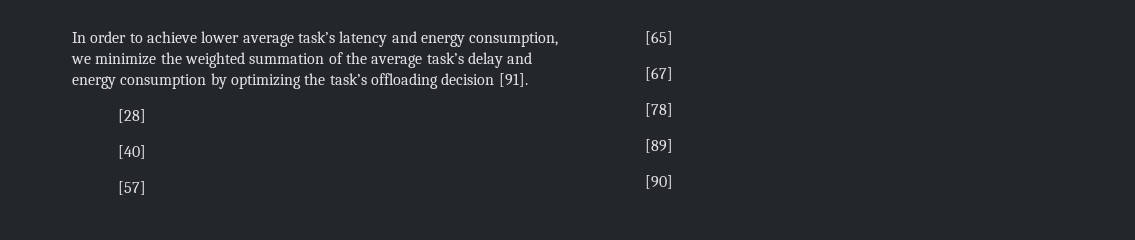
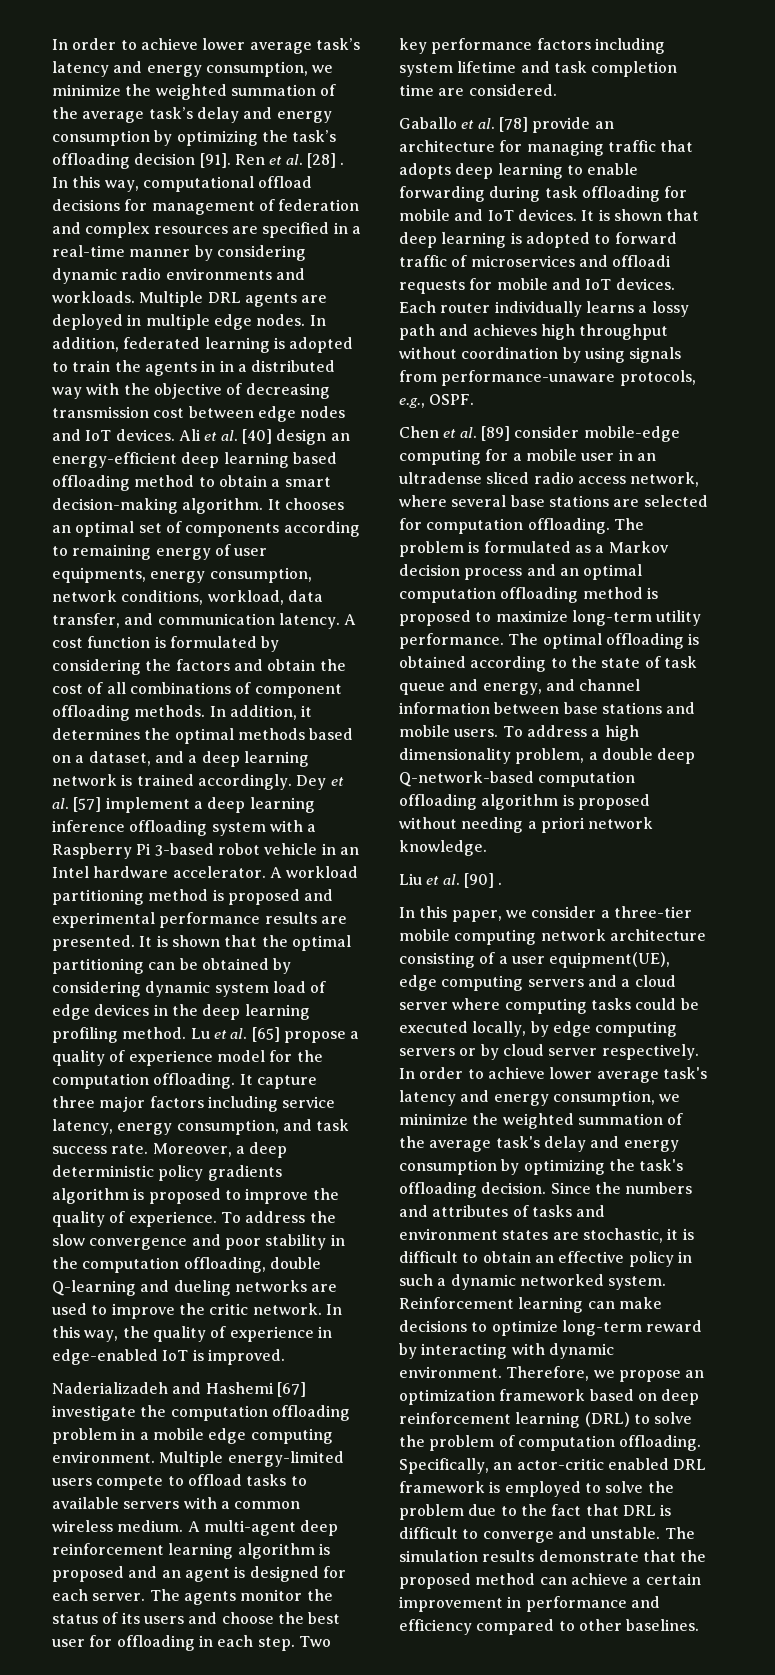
- In order to achieve lower average task’s latency and energy consumption, we minimize the weighted summation of the average task’s delay and energy consumption by optimizing the task’s offloading decision [91].
- [28]
- [40]
- [57]
- [65]
- [67]
- [78]
- [89]
- [90]
+ In order to achieve lower average task’s latency and energy consumption, we minimize the weighted summation of the average task’s delay and energy consumption by optimizing the task’s offloading decision [91]. Ren et al. [28] . In this way, computational offload decisions for management of federation and complex resources are specified in a real-time manner by considering dynamic radio environments and workloads. Multiple DRL agents are deployed in multiple edge nodes. In addition, federated learning is adopted to train the agents in in a distributed way with the objective of decreasing transmission cost between edge nodes and IoT devices. Ali et al. [40] design an energy-efficient deep learning based offloading method to obtain a smart decision-making algorithm. It chooses an optimal set of components according to remaining energy of user equipments, energy consumption, network conditions, workload, data transfer, and communication latency. A cost function is formulated by considering the factors and obtain the cost of all combinations of component offloading methods. In addition, it determines the optimal methods based on a dataset, and a deep learning network is trained accordingly. Dey et al. [57] implement a deep learning inference offloading system with a Raspberry Pi 3-based robot vehicle in an Intel hardware accelerator. A workload partitioning method is proposed and experimental performance results are presented. It is shown that the optimal partitioning can be obtained by considering dynamic system load of edge devices in the deep learning profiling method. Lu et al. [65] propose a quality of experience model for the computation offloading. It capture three major factors including service latency, energy consumption, and task success rate. Moreover, a deep deterministic policy gradients algorithm is proposed to improve the quality of experience. To address the slow convergence and poor stability in the computation offloading, double Q-learning and dueling networks are used to improve the critic network. In this way, the quality of experience in edge-enabled IoT is improved.
+ Naderializadeh and Hashemi [67] investigate the computation offloading problem in a mobile edge computing environment. Multiple energy-limited users compete to offload tasks to available servers with a common wireless medium. A multi-agent deep reinforcement learning algorithm is proposed and an agent is designed for each server. The agents monitor the status of its users and choose the best user for offloading in each step. Two key performance factors including system lifetime and task completion time are considered.
+ Gaballo et al. [78] provide an architecture for managing traffic that adopts deep learning to enable forwarding during task offloading for mobile and IoT devices. It is shown that deep learning is adopted to forward traffic of microservices and offloadi requests for mobile and IoT devices. Each router individually learns a lossy path and achieves high throughput without coordination by using signals from performance-unaware protocols, e.g., OSPF.
+ Chen et al. [89] consider mobile-edge computing for a mobile user in an ultradense sliced radio access network, where several base stations are selected for computation offloading. The problem is formulated as a Markov decision process and an optimal computation offloading method is proposed to maximize long-term utility performance. The optimal offloading is obtained according to the state of task queue and energy, and channel information between base stations and mobile users. To address a high dimensionality problem, a double deep Q-network-based computation offloading algorithm is proposed without needing a priori network knowledge.
+ Liu et al. [90] .
+ In this paper, we consider a three-tier mobile computing network architecture consisting of a user equipment(UE), edge computing servers and a cloud server where computing tasks could be executed locally, by edge computing servers or by cloud server respectively. In order to achieve lower average task's latency and energy consumption, we minimize the weighted summation of the average task's delay and energy consumption by optimizing the task's offloading decision. Since the numbers and attributes of tasks and environment states are stochastic, it is difficult to obtain an effective policy in such a dynamic networked system. Reinforcement learning can make decisions to optimize long-term reward by interacting with dynamic environment. Therefore, we propose an optimization framework based on deep reinforcement learning (DRL) to solve the problem of computation offloading. Specifically, an actor-critic enabled DRL framework is employed to solve the problem due to the fact that DRL is difficult to converge and unstable. The simulation results demonstrate that the proposed method can achieve a certain improvement in performance and efficiency compared to other baselines.

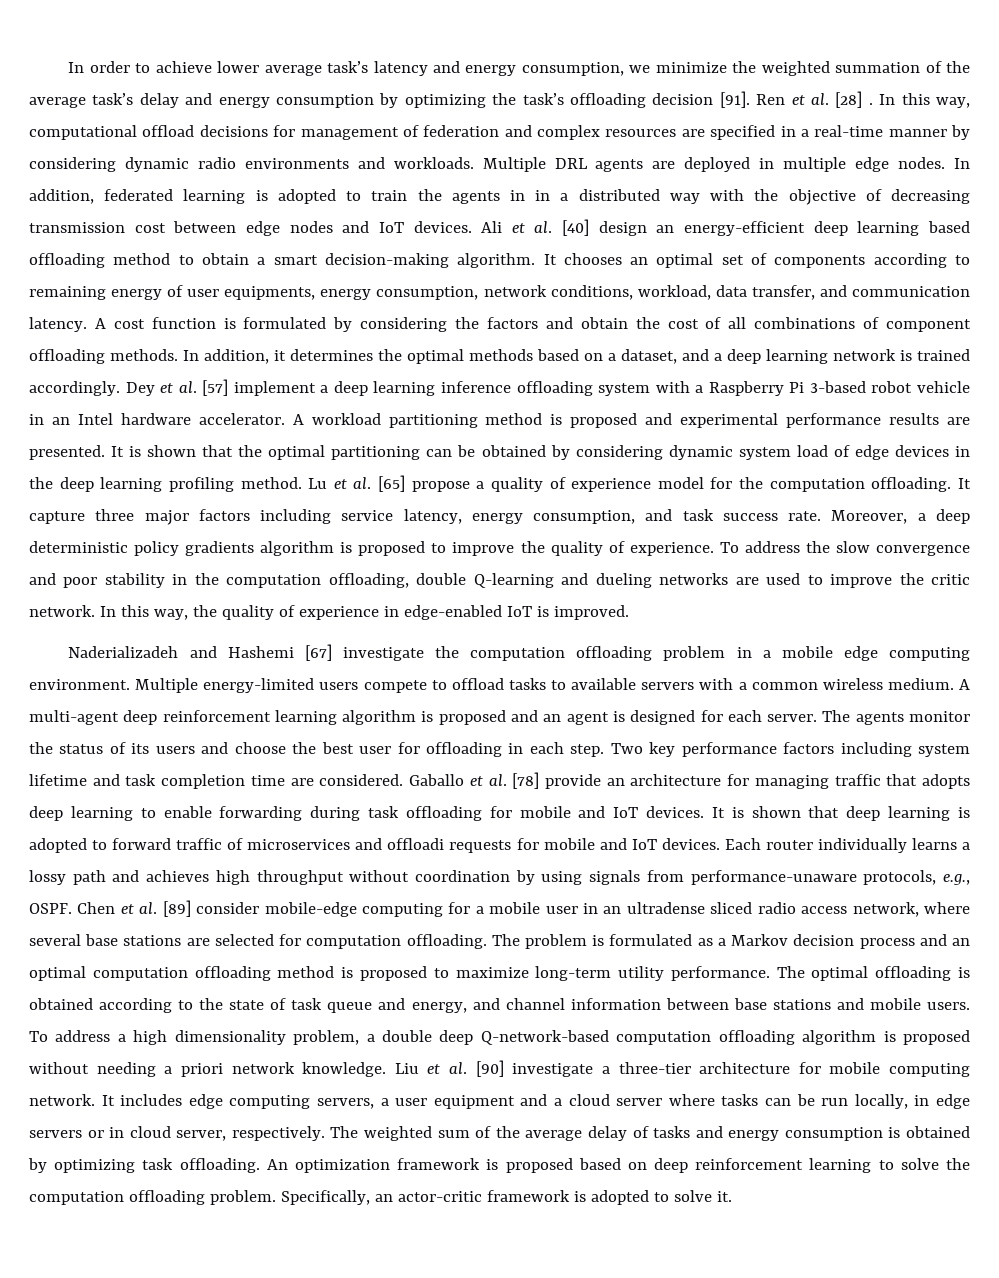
- Two key performance factors including system lifetime and task completion time are considered.
- Gaballo et al. [78] provide an architecture for managing traffic that adopts deep learning to enable forwarding during task offloading for mobile and IoT devices.
+ Two key performance factors including system lifetime and task completion time are considered. Gaballo et al. [78] provide an architecture for managing traffic that adopts deep learning to enable forwarding during task offloading for mobile and IoT devices.
- Each router individually learns a lossy path and achieves high throughput without coordination by using signals from performance-unaware protocols, e.g., OSPF.
- Chen et al. [89] consider mobile-edge computing for a mobile user in an ultradense sliced radio access network, where several base stations are selected for computation offloading.
+ Each router individually learns a lossy path and achieves high throughput without coordination by using signals from performance-unaware protocols, e.g., OSPF. Chen et al. [89] consider mobile-edge computing for a mobile user in an ultradense sliced radio access network, where several base stations are selected for computation offloading.
- To address a high dimensionality problem, a double deep Q-network-based computation offloading algorithm is proposed without needing a priori network knowledge.
- Liu et al. [90] .
- In this paper, we consider a three-tier mobile computing network architecture consisting of a user equipment(UE), edge computing servers and a cloud server where computing tasks could be executed locally, by edge computing servers or by cloud server respectively. In order to achieve lower average task's latency and energy consumption, we minimize the weighted summation of the average task's delay and energy consumption by optimizing the task's offloading decision. Since the numbers and attributes of tasks and environment states are stochastic, it is difficult to obtain an effective policy in such a dynamic networked system. Reinforcement learning can make decisions to optimize long-term reward by interacting with dynamic environment. Therefore, we propose an optimization framework based on deep reinforcement learning (DRL) to solve the problem of computation offloading.
+ To address a high dimensionality problem, a double deep Q-network-based computation offloading algorithm is proposed without needing a priori network knowledge. Liu et al. [90] investigate a three-tier architecture for mobile computing network. It includes edge computing servers, a user equipment and a cloud server where tasks can be run locally, in edge servers or in cloud server, respectively. The weighted sum of the average delay of tasks and energy consumption is obtained by optimizing task offloading. An optimization framework is proposed based on deep reinforcement learning to solve the computation offloading problem.
- Specifically, an actor-critic enabled DRL framework is employed to solve the problem due to the fact that DRL is difficult to converge and unstable. The simulation results demonstrate that the proposed method can achieve a certain improvement in performance and efficiency compared to other baselines.
+ Specifically, an actor-critic framework is adopted to solve it.

